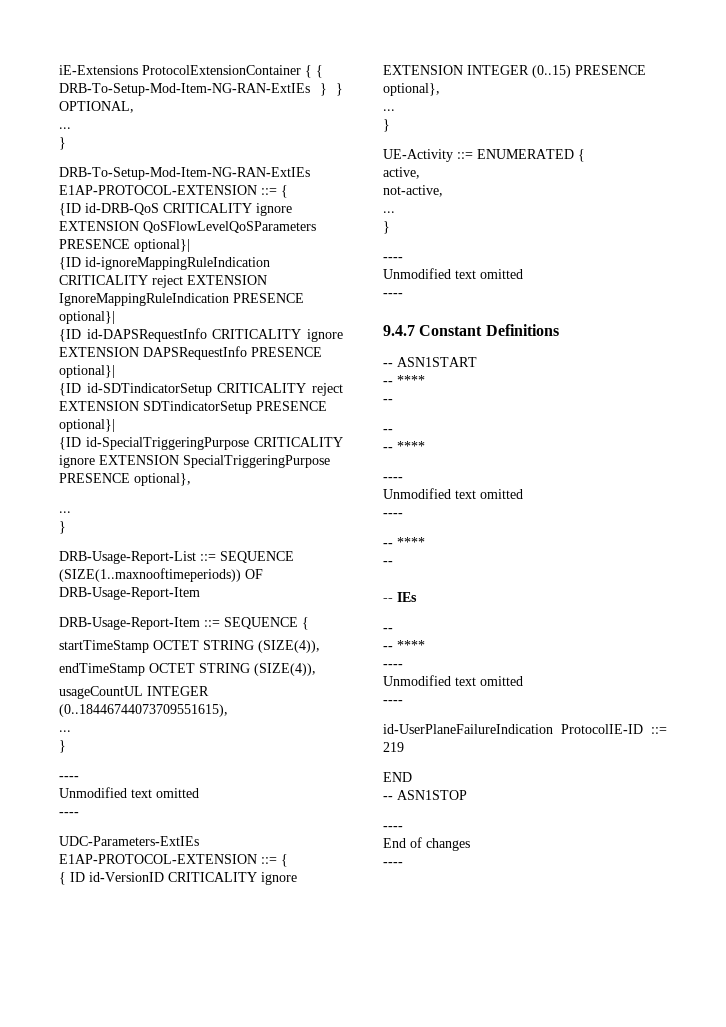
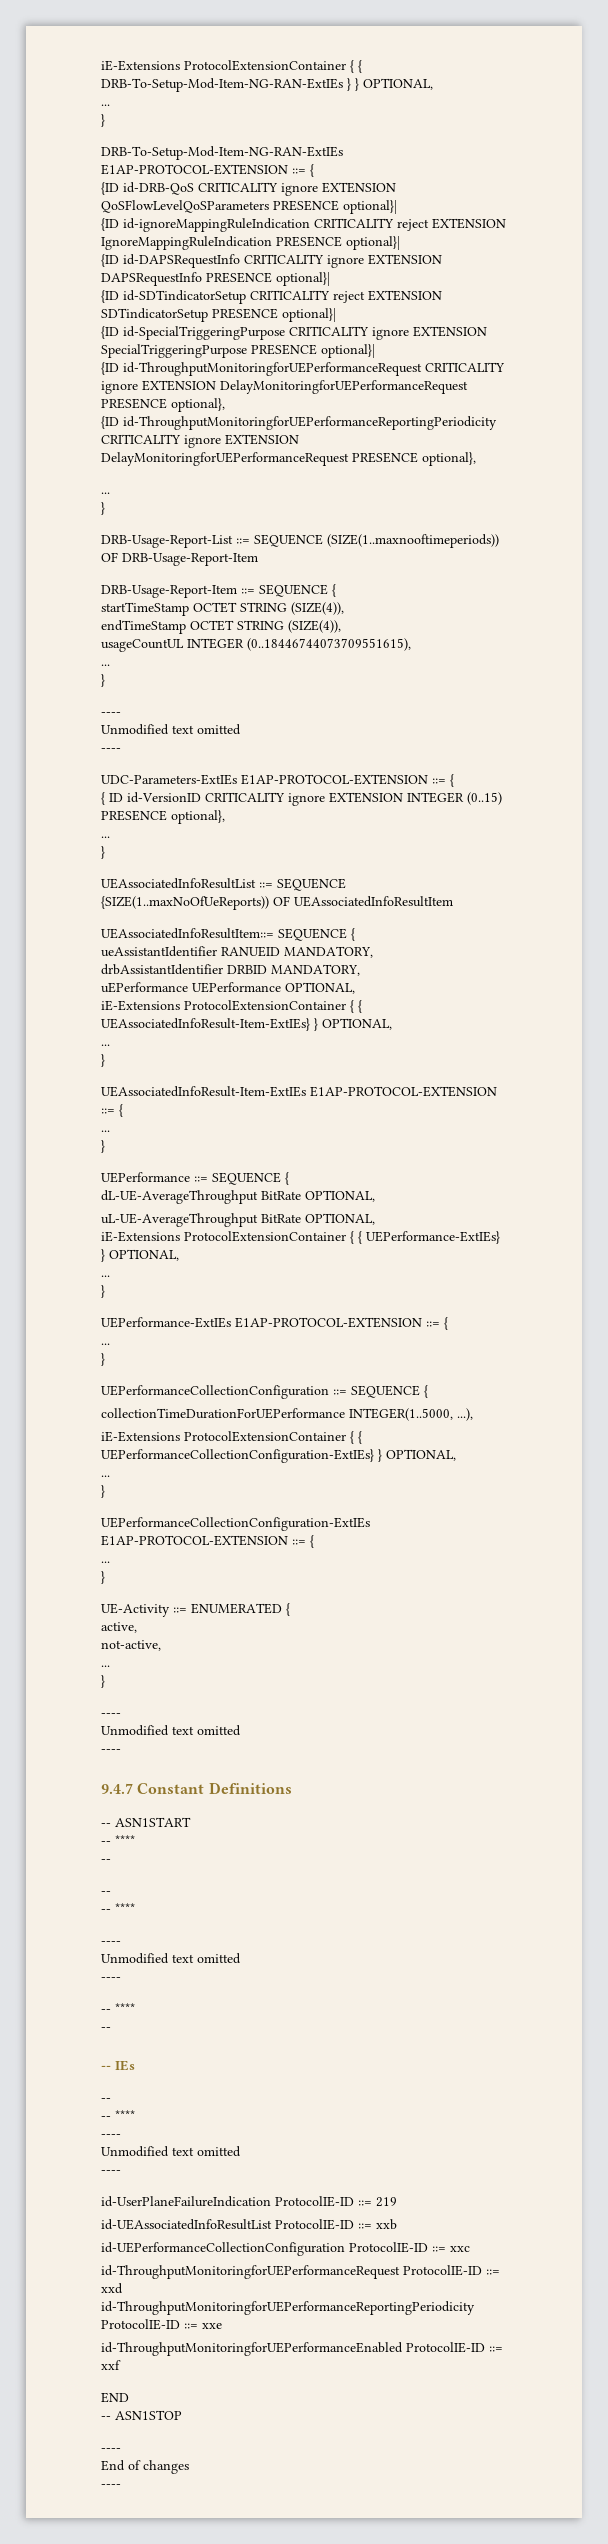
- {ID id-SpecialTriggeringPurpose CRITICALITY ignore EXTENSION SpecialTriggeringPurpose PRESENCE optional},
+ {ID id-SpecialTriggeringPurpose CRITICALITY ignore EXTENSION SpecialTriggeringPurpose PRESENCE optional}|
+ {ID id-ThroughputMonitoringforUEPerformanceRequest CRITICALITY ignore EXTENSION DelayMonitoringforUEPerformanceRequest PRESENCE optional},
+ {ID id-ThroughputMonitoringforUEPerformanceReportingPeriodicity CRITICALITY ignore EXTENSION DelayMonitoringforUEPerformanceRequest PRESENCE optional},
+ UEAssociatedInfoResultList ::= SEQUENCE {SIZE(1..maxNoOfUeReports)) OF UEAssociatedInfoResultItem
+ UEAssociatedInfoResultItem::= SEQUENCE {
+ ueAssistantIdentifier RANUEID MANDATORY,
+ drbAssistantIdentifier DRBID MANDATORY,
+ uEPerformance UEPerformance OPTIONAL,
+ iE-Extensions ProtocolExtensionContainer { { UEAssociatedInfoResult-Item-ExtIEs} } OPTIONAL,
+ ...
+ }
+ UEAssociatedInfoResult-Item-ExtIEs E1AP-PROTOCOL-EXTENSION ::= {
+ ...
+ }
+ UEPerformance ::= SEQUENCE {
+ dL-UE-AverageThroughput BitRate OPTIONAL,
+ uL-UE-AverageThroughput BitRate OPTIONAL,
+ iE-Extensions ProtocolExtensionContainer { { UEPerformance-ExtIEs} } OPTIONAL,
+ ...
+ }
+ UEPerformance-ExtIEs E1AP-PROTOCOL-EXTENSION ::= {
+ ...
+ }
+ UEPerformanceCollectionConfiguration ::= SEQUENCE {
+ collectionTimeDurationForUEPerformance INTEGER(1..5000, ...),
+ iE-Extensions ProtocolExtensionContainer { { UEPerformanceCollectionConfiguration-ExtIEs} } OPTIONAL,
+ ...
+ }
+ UEPerformanceCollectionConfiguration-ExtIEs E1AP-PROTOCOL-EXTENSION ::= {
+ ...
+ }
+ id-UEAssociatedInfoResultList ProtocolIE-ID ::= xxb
+ id-UEPerformanceCollectionConfiguration ProtocolIE-ID ::= xxc
+ id-ThroughputMonitoringforUEPerformanceRequest ProtocolIE-ID ::= xxd
+ id-ThroughputMonitoringforUEPerformanceReportingPeriodicity ProtocolIE-ID ::= xxe
+ id-ThroughputMonitoringforUEPerformanceEnabled ProtocolIE-ID ::= xxf

